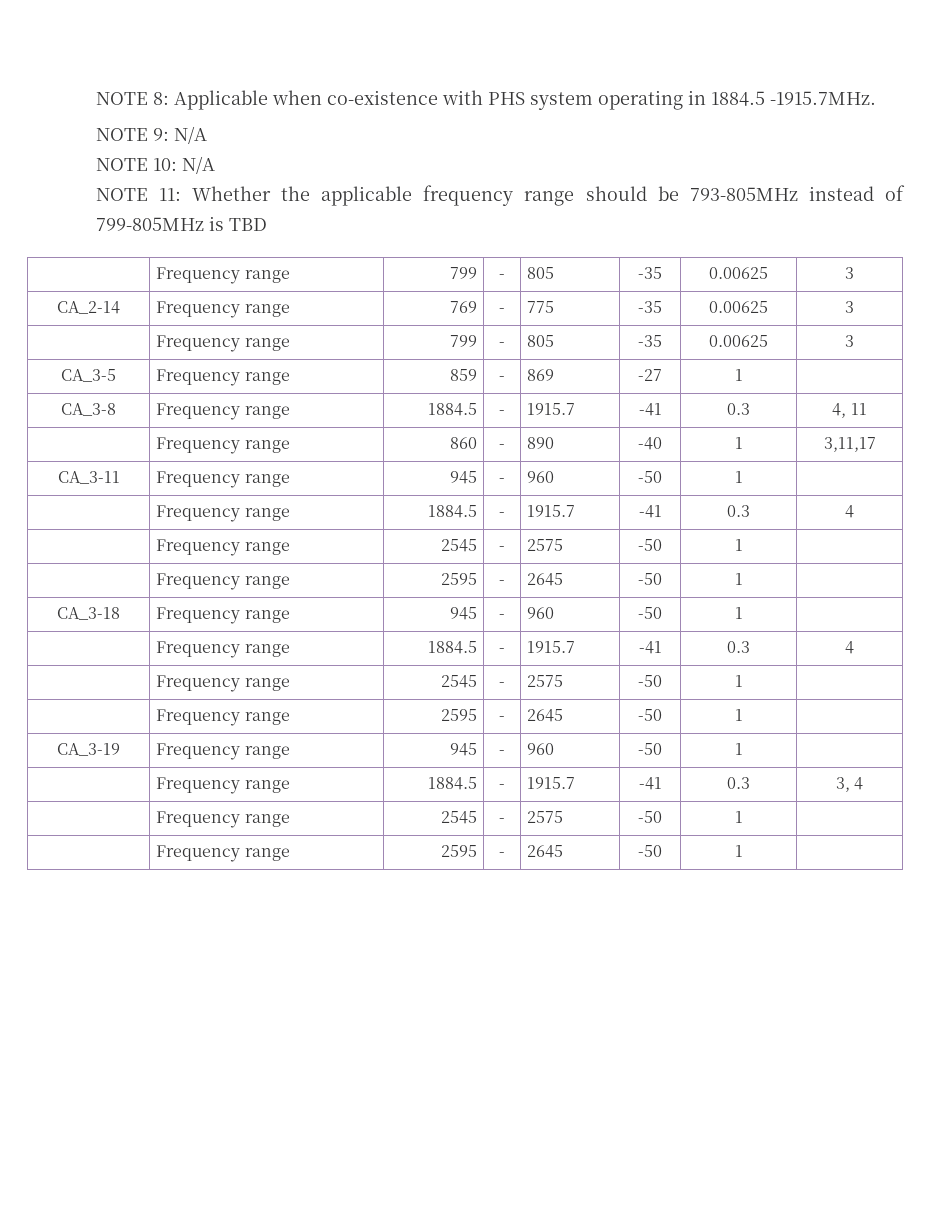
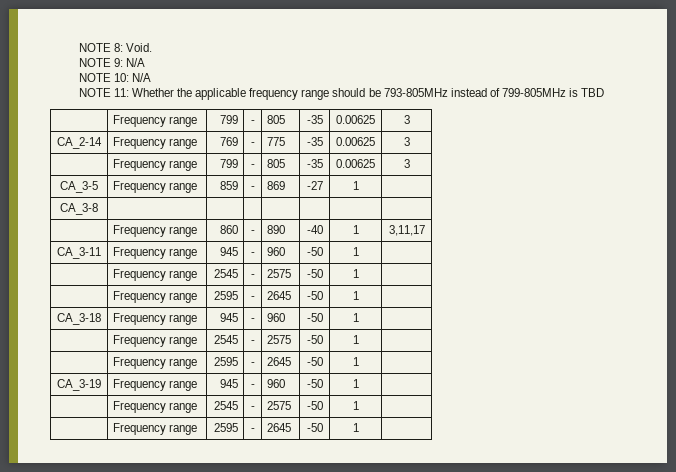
- NOTE 8: Applicable when co-existence with PHS system operating in 1884.5 -1915.7MHz.
+ NOTE 8: Void.
- CA_3-8 | Frequency range | 1884.5 | - | 1915.7 | -41 | 0.3 | 4, 11
+ CA_3-8 | | | | | | |
  CA_3-11 | Frequency range | 945 | - | 960 | -50 | 1 |
- | Frequency range | 1884.5 | - | 1915.7 | -41 | 0.3 | 4
  CA_3-18 | Frequency range | 945 | - | 960 | -50 | 1 |
- | Frequency range | 1884.5 | - | 1915.7 | -41 | 0.3 | 4
- | Frequency range | 1884.5 | - | 1915.7 | -41 | 0.3 | 3, 4

